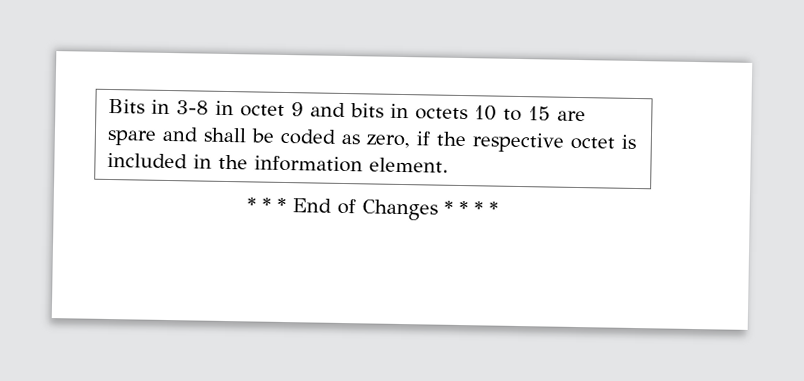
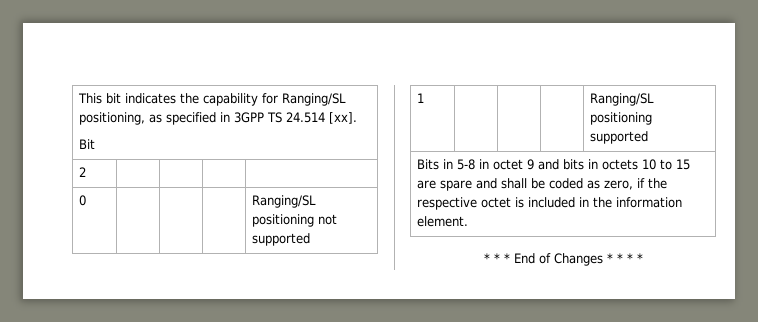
+ This bit indicates the capability for Ranging/SL positioning, as specified in 3GPP TS 24.514 [xx].
+ Bit
+ 2 | | | |
+ 0 | | | | Ranging/SL positioning not supported
+ 1 | | | | Ranging/SL positioning supported
- Bits in 3-8 in octet 9 and bits in octets 10 to 15 are spare and shall be coded as zero, if the respective octet is included in the information element.
+ Bits in 5-8 in octet 9 and bits in octets 10 to 15 are spare and shall be coded as zero, if the respective octet is included in the information element.

